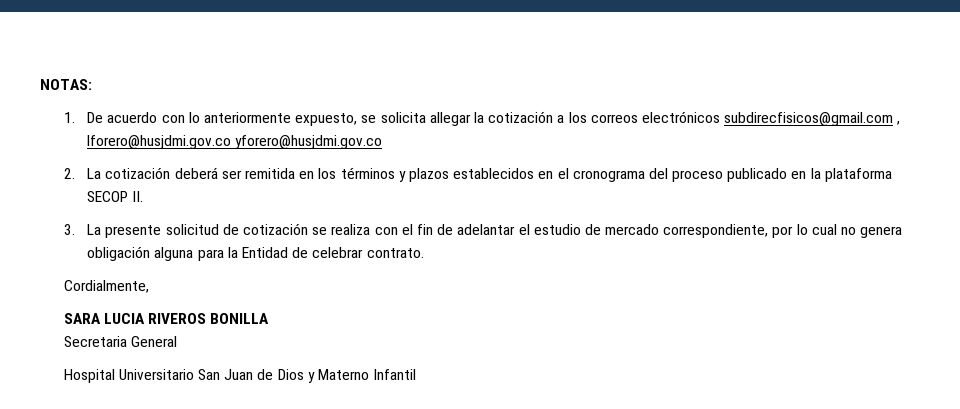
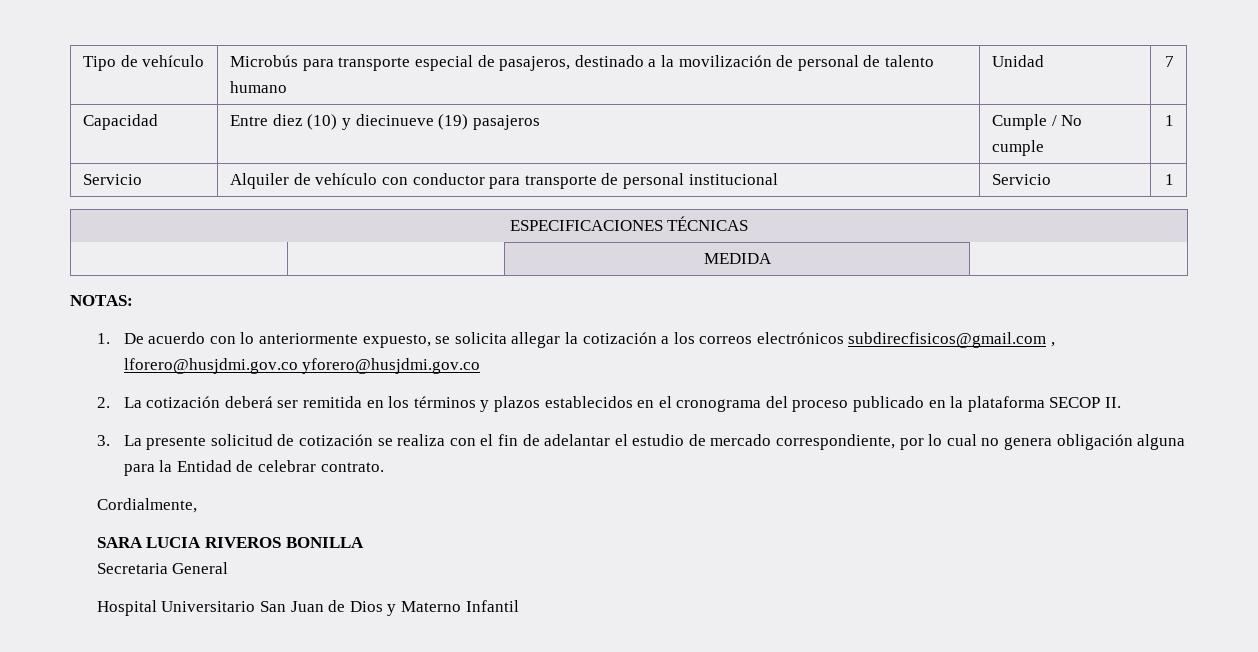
+ Tipo de vehículo | Microbús para transporte especial de pasajeros, destinado a la movilización de personal de talento humano | Unidad | 7
+ Capacidad | Entre diez (10) y diecinueve (19) pasajeros | Cumple / No cumple | 1
+ Servicio | Alquiler de vehículo con conductor para transporte de personal institucional | Servicio | 1
+ ESPECIFICACIONES TÉCNICAS
+ | | MEDIDA |

